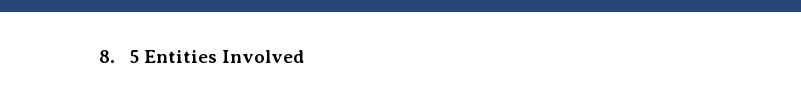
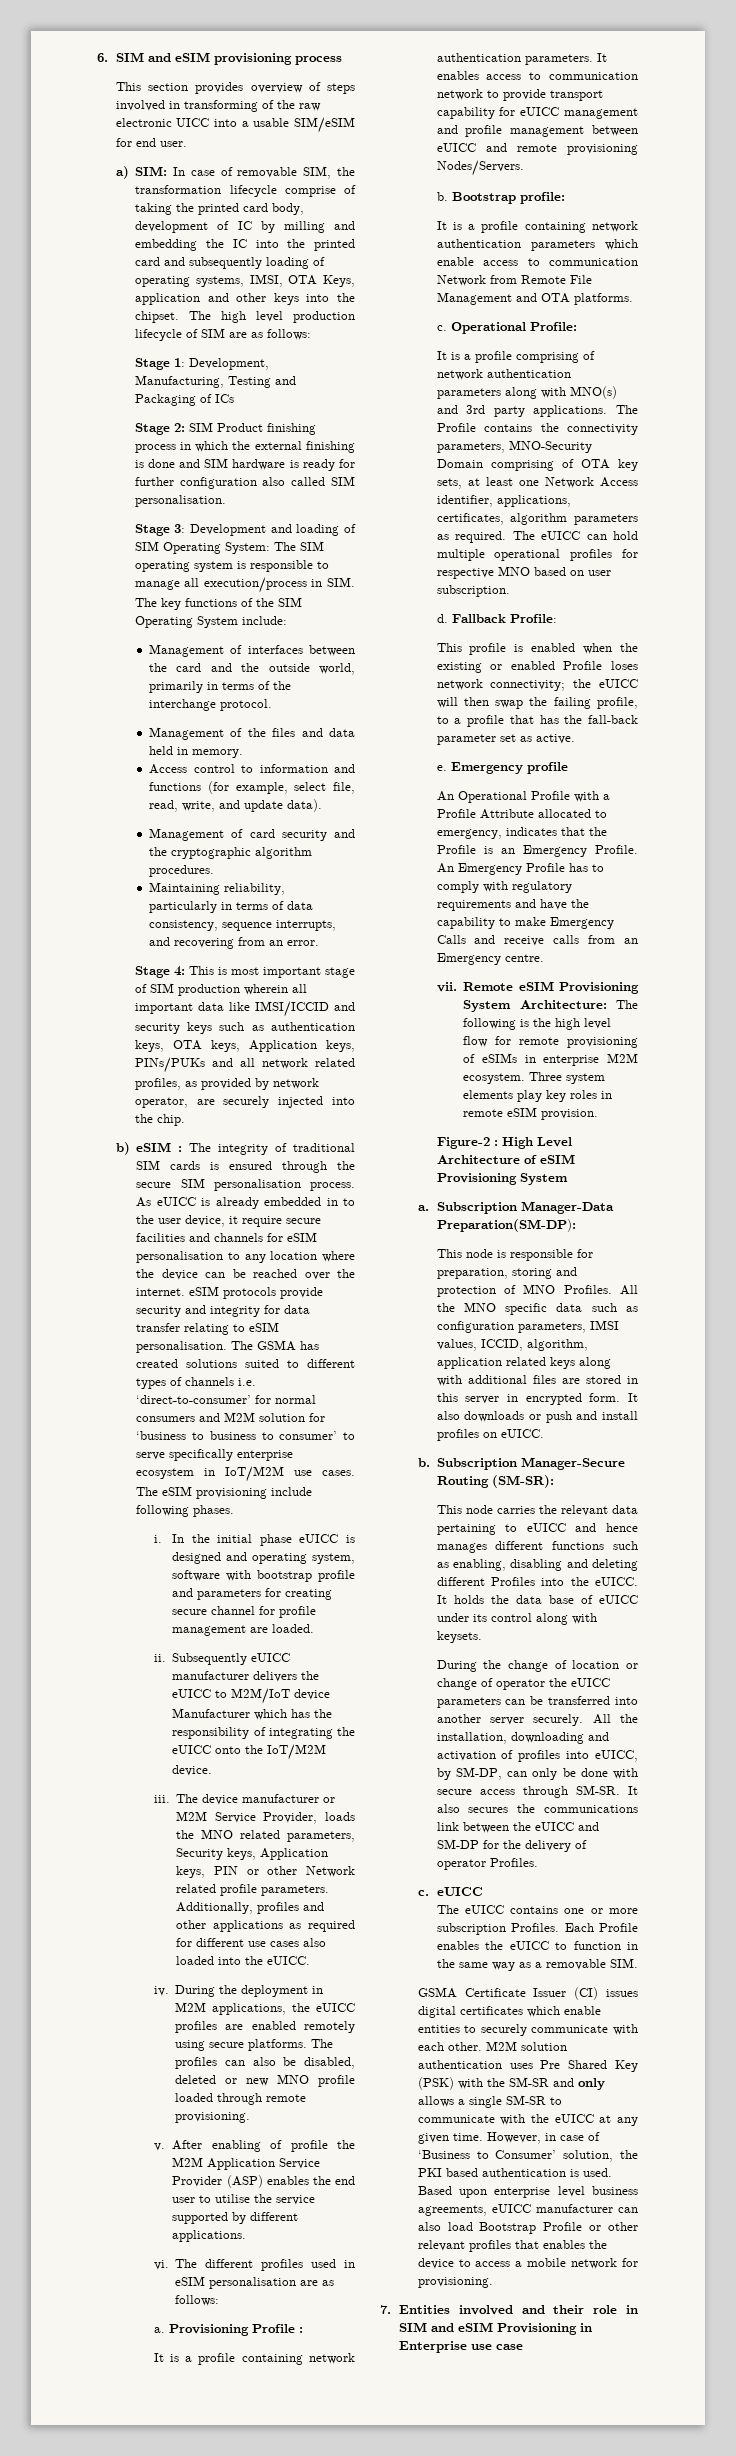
- 8. 5 Entities Involved
+ 6. SIM and eSIM provisioning process
+ This section provides overview of steps involved in transforming of the raw electronic UICC into a usable SIM/eSIM for end user.
+ a) SIM: In case of removable SIM, the transformation lifecycle comprise of taking the printed card body, development of IC by milling and embedding the IC into the printed card and subsequently loading of operating systems, IMSI, OTA Keys, application and other keys into the chipset. The high level production lifecycle of SIM are as follows:
+ Stage 1: Development, Manufacturing, Testing and Packaging of ICs
+ Stage 2: SIM Product finishing process in which the external finishing is done and SIM hardware is ready for further configuration also called SIM personalisation.
+ Stage 3: Development and loading of SIM Operating System: The SIM operating system is responsible to manage all execution/process in SIM. The key functions of the SIM Operating System include:
+ Management of interfaces between the card and the outside world, primarily in terms of the interchange protocol.
+ Management of the files and data held in memory.
+ Access control to information and functions (for example, select file, read, write, and update data).
+ Management of card security and the cryptographic algorithm procedures.
+ Maintaining reliability, particularly in terms of data consistency, sequence interrupts, and recovering from an error.
+ Stage 4: This is most important stage of SIM production wherein all important data like IMSI/ICCID and security keys such as authentication keys, OTA keys, Application keys, PINs/PUKs and all network related profiles, as provided by network operator, are securely injected into the chip.
+ b) eSIM : The integrity of traditional SIM cards is ensured through the secure SIM personalisation process. As eUICC is already embedded in to the user device, it require secure facilities and channels for eSIM personalisation to any location where the device can be reached over the internet. eSIM protocols provide security and integrity for data transfer relating to eSIM personalisation. The GSMA has created solutions suited to different types of channels i.e. ‘direct-to-consumer’ for normal consumers and M2M solution for ‘business to business to consumer’ to serve specifically enterprise ecosystem in IoT/M2M use cases. The eSIM provisioning include following phases.
+ i. In the initial phase eUICC is designed and operating system, software with bootstrap profile and parameters for creating secure channel for profile management are loaded.
+ ii. Subsequently eUICC manufacturer delivers the eUICC to M2M/IoT device Manufacturer which has the responsibility of integrating the eUICC onto the IoT/M2M device.
+ iii. The device manufacturer or M2M Service Provider, loads the MNO related parameters, Security keys, Application keys, PIN or other Network related profile parameters. Additionally, profiles and other applications as required for different use cases also loaded into the eUICC.
+ iv. During the deployment in M2M applications, the eUICC profiles are enabled remotely using secure platforms. The profiles can also be disabled, deleted or new MNO profile loaded through remote provisioning.
+ v. After enabling of profile the M2M Application Service Provider (ASP) enables the end user to utilise the service supported by different applications.
+ vi. The different profiles used in eSIM personalisation are as follows:
+ a. Provisioning Profile :
+ It is a profile containing network authentication parameters. It enables access to communication network to provide transport capability for eUICC management and profile management between eUICC and remote provisioning Nodes/Servers.
+ b. Bootstrap profile:
+ It is a profile containing network authentication parameters which enable access to communication Network from Remote File Management and OTA platforms.
+ c. Operational Profile:
+ It is a profile comprising of network authentication parameters along with MNO(s) and 3rd party applications. The Profile contains the connectivity parameters, MNO-Security Domain comprising of OTA key sets, at least one Network Access identifier, applications, certificates, algorithm parameters as required. The eUICC can hold multiple operational profiles for respective MNO based on user subscription.
+ d. Fallback Profile:
+ This profile is enabled when the existing or enabled Profile loses network connectivity; the eUICC will then swap the failing profile, to a profile that has the fall-back parameter set as active.
+ e. Emergency profile
+ An Operational Profile with a Profile Attribute allocated to emergency, indicates that the Profile is an Emergency Profile. An Emergency Profile has to comply with regulatory requirements and have the capability to make Emergency Calls and receive calls from an Emergency centre.
+ vii. Remote eSIM Provisioning System Architecture: The following is the high level flow for remote provisioning of eSIMs in enterprise M2M ecosystem. Three system elements play key roles in remote eSIM provision.
+ Figure-2 : High Level Architecture of eSIM Provisioning System
+ a. Subscription Manager-Data Preparation(SM-DP):
+ This node is responsible for preparation, storing and protection of MNO Profiles. All the MNO specific data such as configuration parameters, IMSI values, ICCID, algorithm, application related keys along with additional files are stored in this server in encrypted form. It also downloads or push and install profiles on eUICC.
+ b. Subscription Manager-Secure Routing (SM-SR):
+ This node carries the relevant data pertaining to eUICC and hence manages different functions such as enabling, disabling and deleting different Profiles into the eUICC. It holds the data base of eUICC under its control along with keysets.
+ During the change of location or change of operator the eUICC parameters can be transferred into another server securely. All the installation, downloading and activation of profiles into eUICC, by SM-DP, can only be done with secure access through SM-SR. It also secures the communications link between the eUICC and SM-DP for the delivery of operator Profiles.
+ c. eUICC
+ The eUICC contains one or more subscription Profiles. Each Profile enables the eUICC to function in the same way as a removable SIM.
+ GSMA Certificate Issuer (CI) issues digital certificates which enable entities to securely communicate with each other. M2M solution authentication uses Pre Shared Key (PSK) with the SM-SR and only allows a single SM-SR to communicate with the eUICC at any given time. However, in case of ‘Business to Consumer’ solution, the PKI based authentication is used. Based upon enterprise level business agreements, eUICC manufacturer can also load Bootstrap Profile or other relevant profiles that enables the device to access a mobile network for provisioning.
+ 7. Entities involved and their role in SIM and eSIM Provisioning in Enterprise use case

